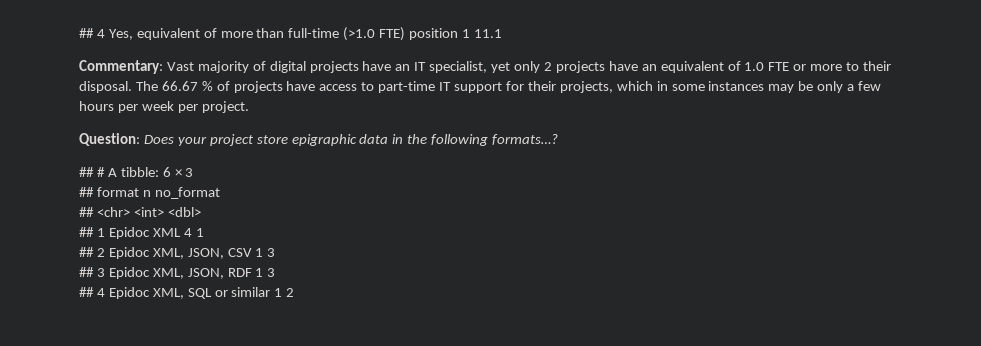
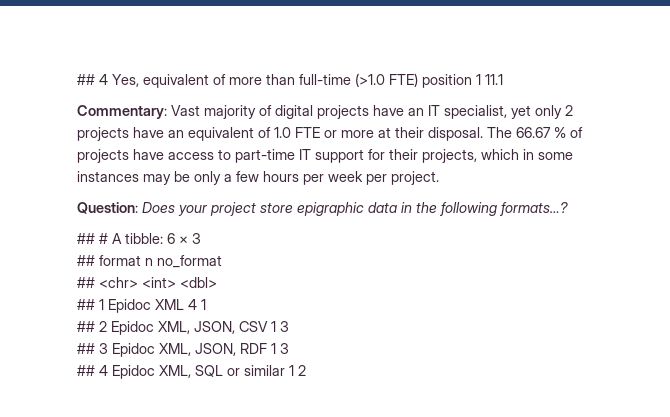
- Commentary: Vast majority of digital projects have an IT specialist, yet only 2 projects have an equivalent of 1.0 FTE or more to their disposal.
+ Commentary: Vast majority of digital projects have an IT specialist, yet only 2 projects have an equivalent of 1.0 FTE or more at their disposal.

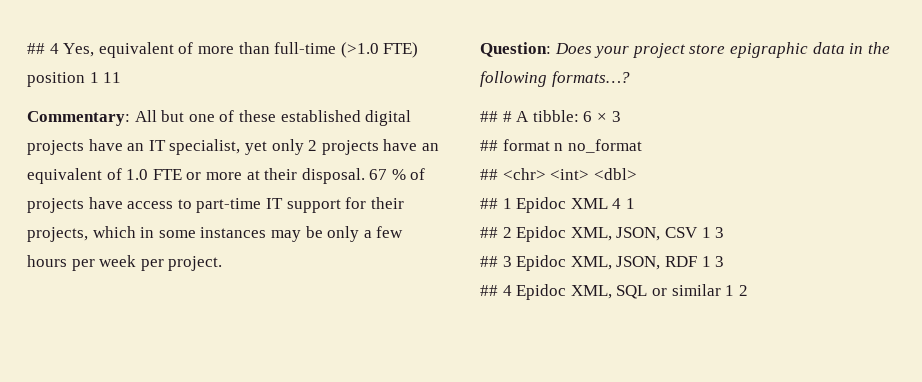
- ## 4 Yes, equivalent of more than full-time (>1.0 FTE) position 1 11.1
+ ## 4 Yes, equivalent of more than full-time (>1.0 FTE) position 1 11
- Commentary: Vast majority of digital projects have an IT specialist, yet only 2 projects have an equivalent of 1.0 FTE or more at their disposal.
+ Commentary: All but one of these established digital projects have an IT specialist, yet only 2 projects have an equivalent of 1.0 FTE or more at their disposal.
- The 66.67 % of projects have access to part-time IT support for their projects, which in some instances may be only a few hours per week per project.
+ 67 % of projects have access to part-time IT support for their projects, which in some instances may be only a few hours per week per project.

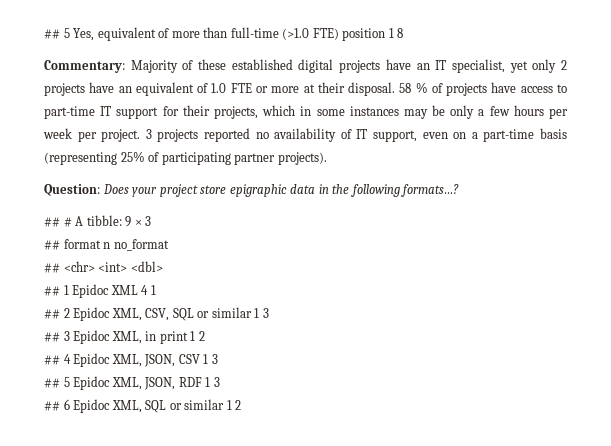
- ## 4 Yes, equivalent of more than full-time (>1.0 FTE) position 1 11
+ ## 5 Yes, equivalent of more than full-time (>1.0 FTE) position 1 8
- Commentary: All but one of these established digital projects have an IT specialist, yet only 2 projects have an equivalent of 1.0 FTE or more at their disposal.
+ Commentary: Majority of these established digital projects have an IT specialist, yet only 2 projects have an equivalent of 1.0 FTE or more at their disposal.
- 67 % of projects have access to part-time IT support for their projects, which in some instances may be only a few hours per week per project.
+ 58 % of projects have access to part-time IT support for their projects, which in some instances may be only a few hours per week per project. 3 projects reported no availability of IT support, even on a part-time basis (representing 25% of participating partner projects).
- ## # A tibble: 6 × 3
+ ## # A tibble: 9 × 3
- ## 2 Epidoc XML, JSON, CSV 1 3
+ ## 2 Epidoc XML, CSV, SQL or similar 1 3
+ ## 3 Epidoc XML, in print 1 2
+ ## 4 Epidoc XML, JSON, CSV 1 3
- ## 3 Epidoc XML, JSON, RDF 1 3
+ ## 5 Epidoc XML, JSON, RDF 1 3
- ## 4 Epidoc XML, SQL or similar 1 2
+ ## 6 Epidoc XML, SQL or similar 1 2

